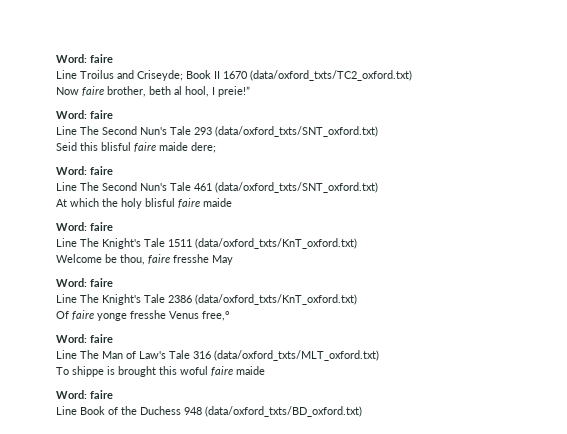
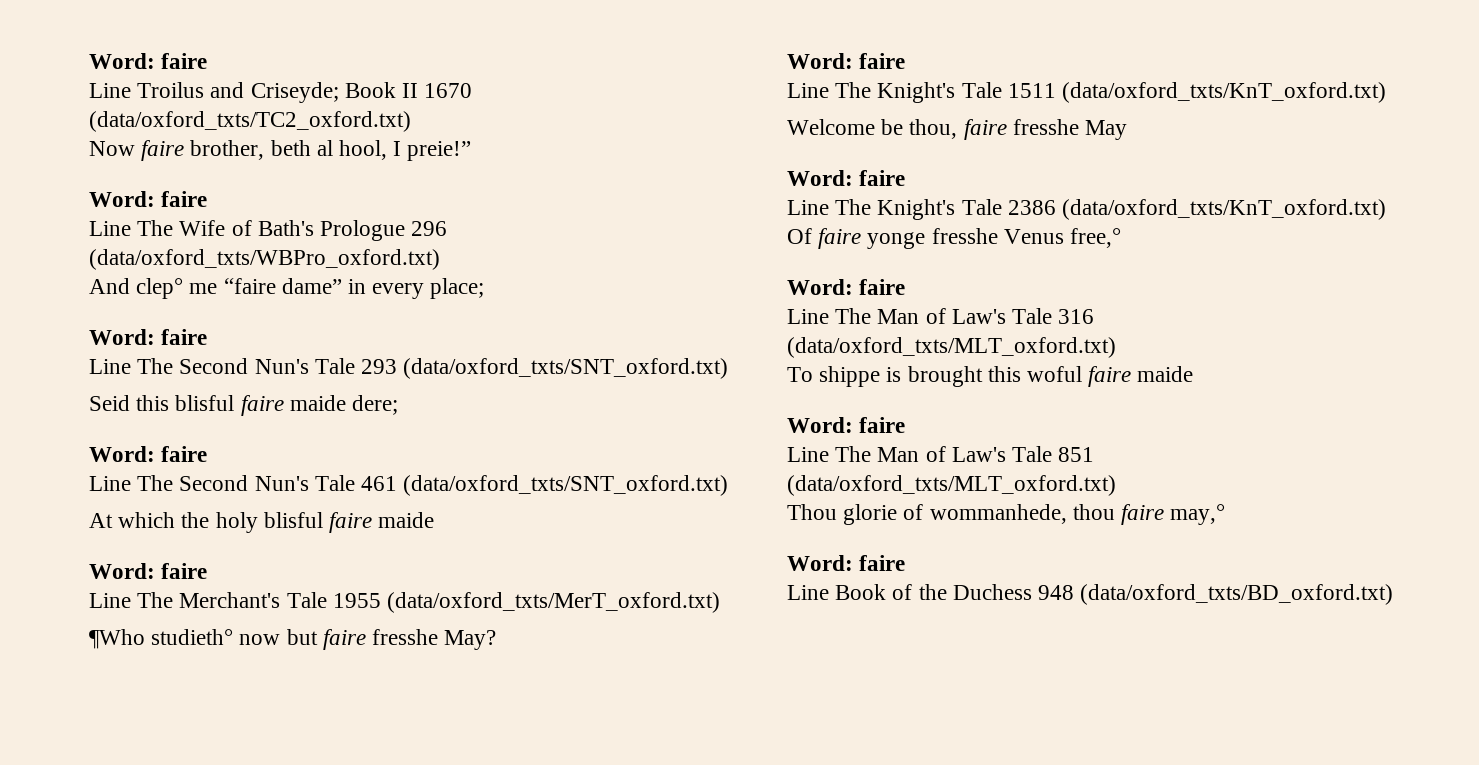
+ Line The Wife of Bath's Prologue 296 (data/oxford_txts/WBPro_oxford.txt)
+ And clep° me “faire dame” in every place;
+ Word: faire
+ Line The Merchant's Tale 1955 (data/oxford_txts/MerT_oxford.txt)
+ ¶Who studieth° now but faire fresshe May?
+ Word: faire
+ Line The Man of Law's Tale 851 (data/oxford_txts/MLT_oxford.txt)
+ Thou glorie of wommanhede, thou faire may,°
+ Word: faire

